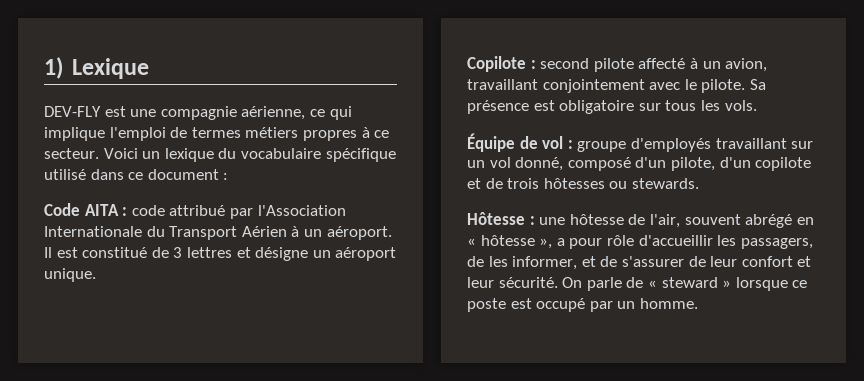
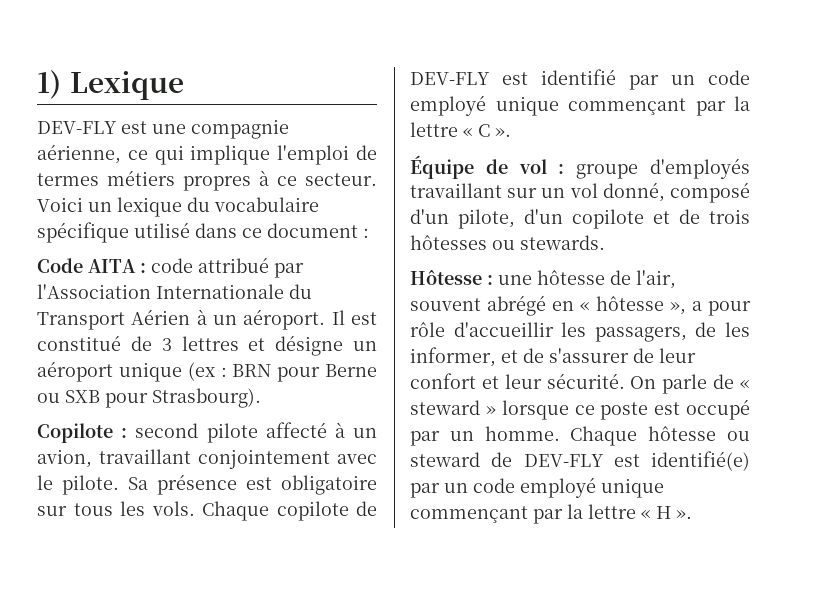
- Il est constitué de 3 lettres et désigne un aéroport unique.
+ Il est constitué de 3 lettres et désigne un aéroport unique (ex : BRN pour Berne ou SXB pour Strasbourg).
+ Chaque copilote de DEV-FLY est identifié par un code employé unique commençant par la lettre « C ».
+ Chaque hôtesse ou steward de DEV-FLY est identifié(e) par un code employé unique commençant par la lettre « H ».

